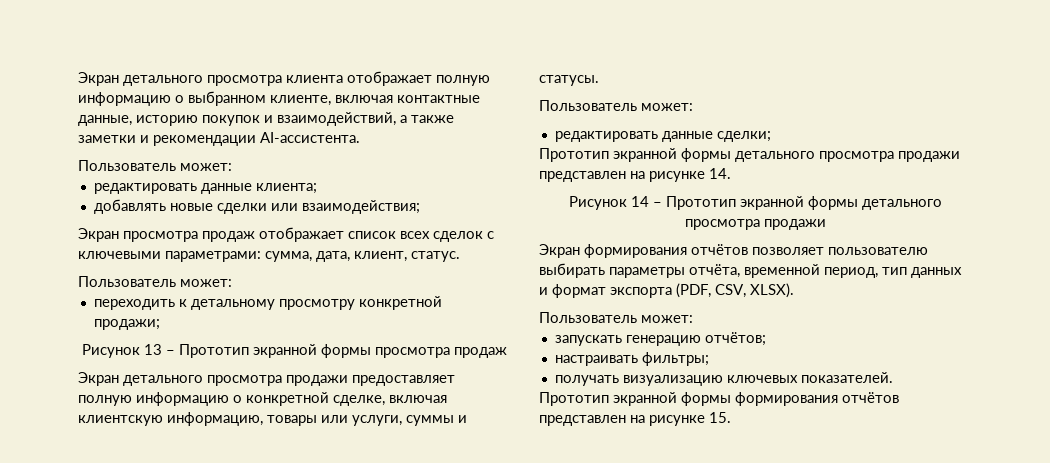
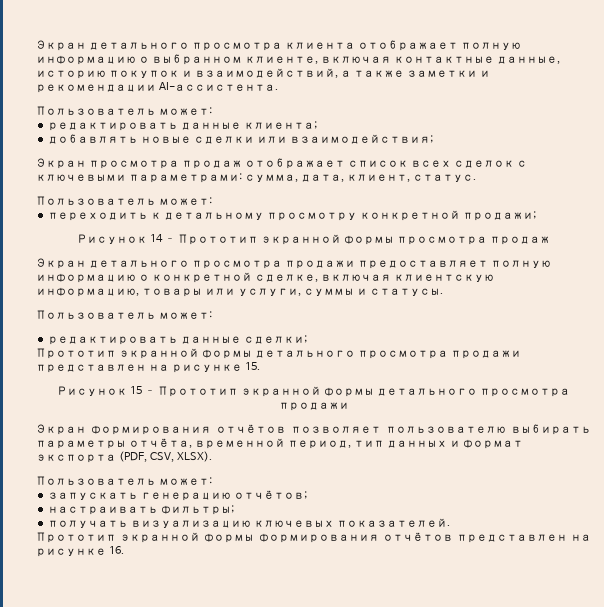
- Рисунок 13 – Прототип экранной формы просмотра продаж
+ Рисунок 14 – Прототип экранной формы просмотра продаж
- Прототип экранной формы детального просмотра продажи представлен на рисунке 14.
- Рисунок 14 – Прототип экранной формы детального просмотра продажи
+ Прототип экранной формы детального просмотра продажи представлен на рисунке 15.
+ Рисунок 15 – Прототип экранной формы детального просмотра продажи
- Прототип экранной формы формирования отчётов представлен на рисунке 15.
+ Прототип экранной формы формирования отчётов представлен на рисунке 16.

